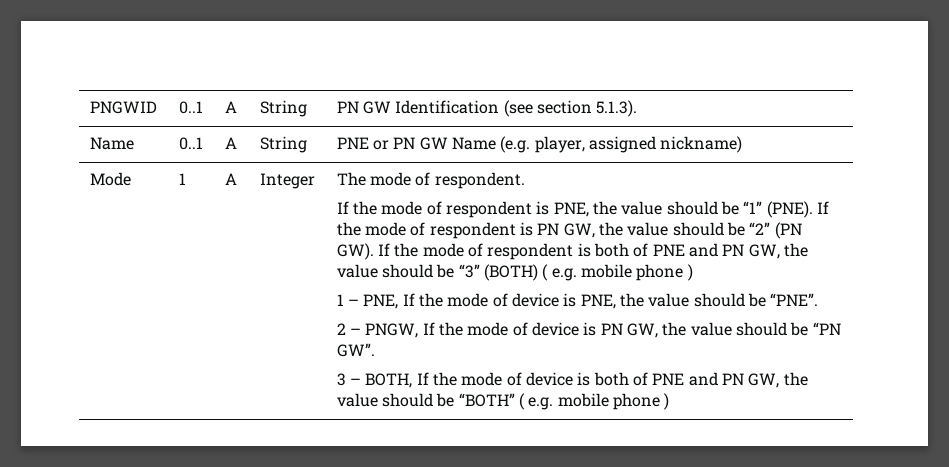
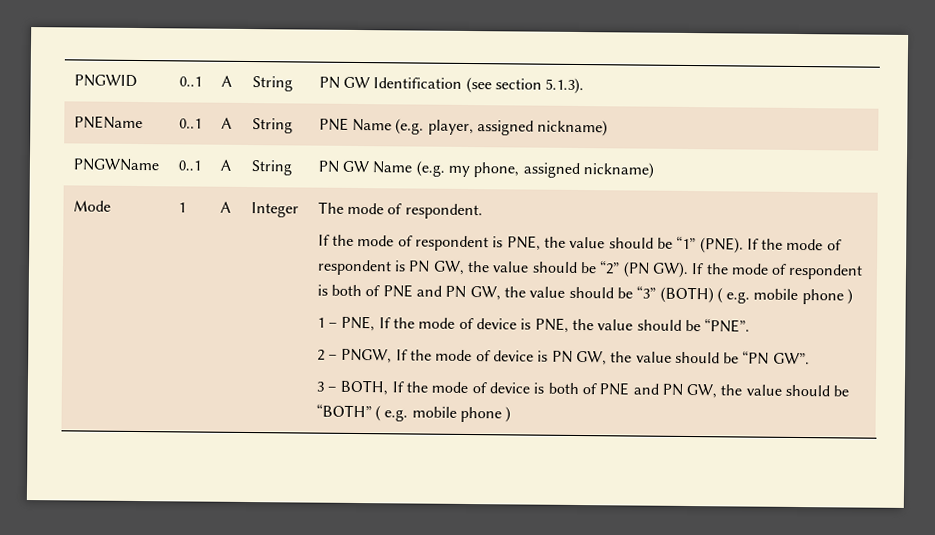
- Name | 0..1 | A | String | PNE or PN GW Name (e.g. player, assigned nickname)
+ PNEName | 0..1 | A | String | PNE Name (e.g. player, assigned nickname)
+ PNGWName | 0..1 | A | String | PN GW Name (e.g. my phone, assigned nickname)

